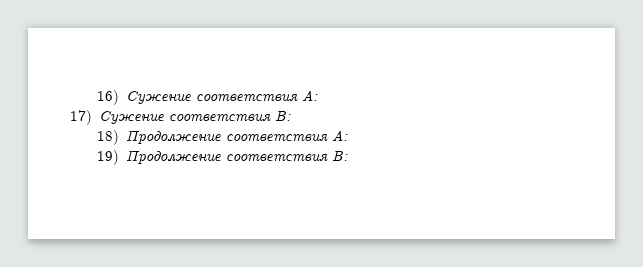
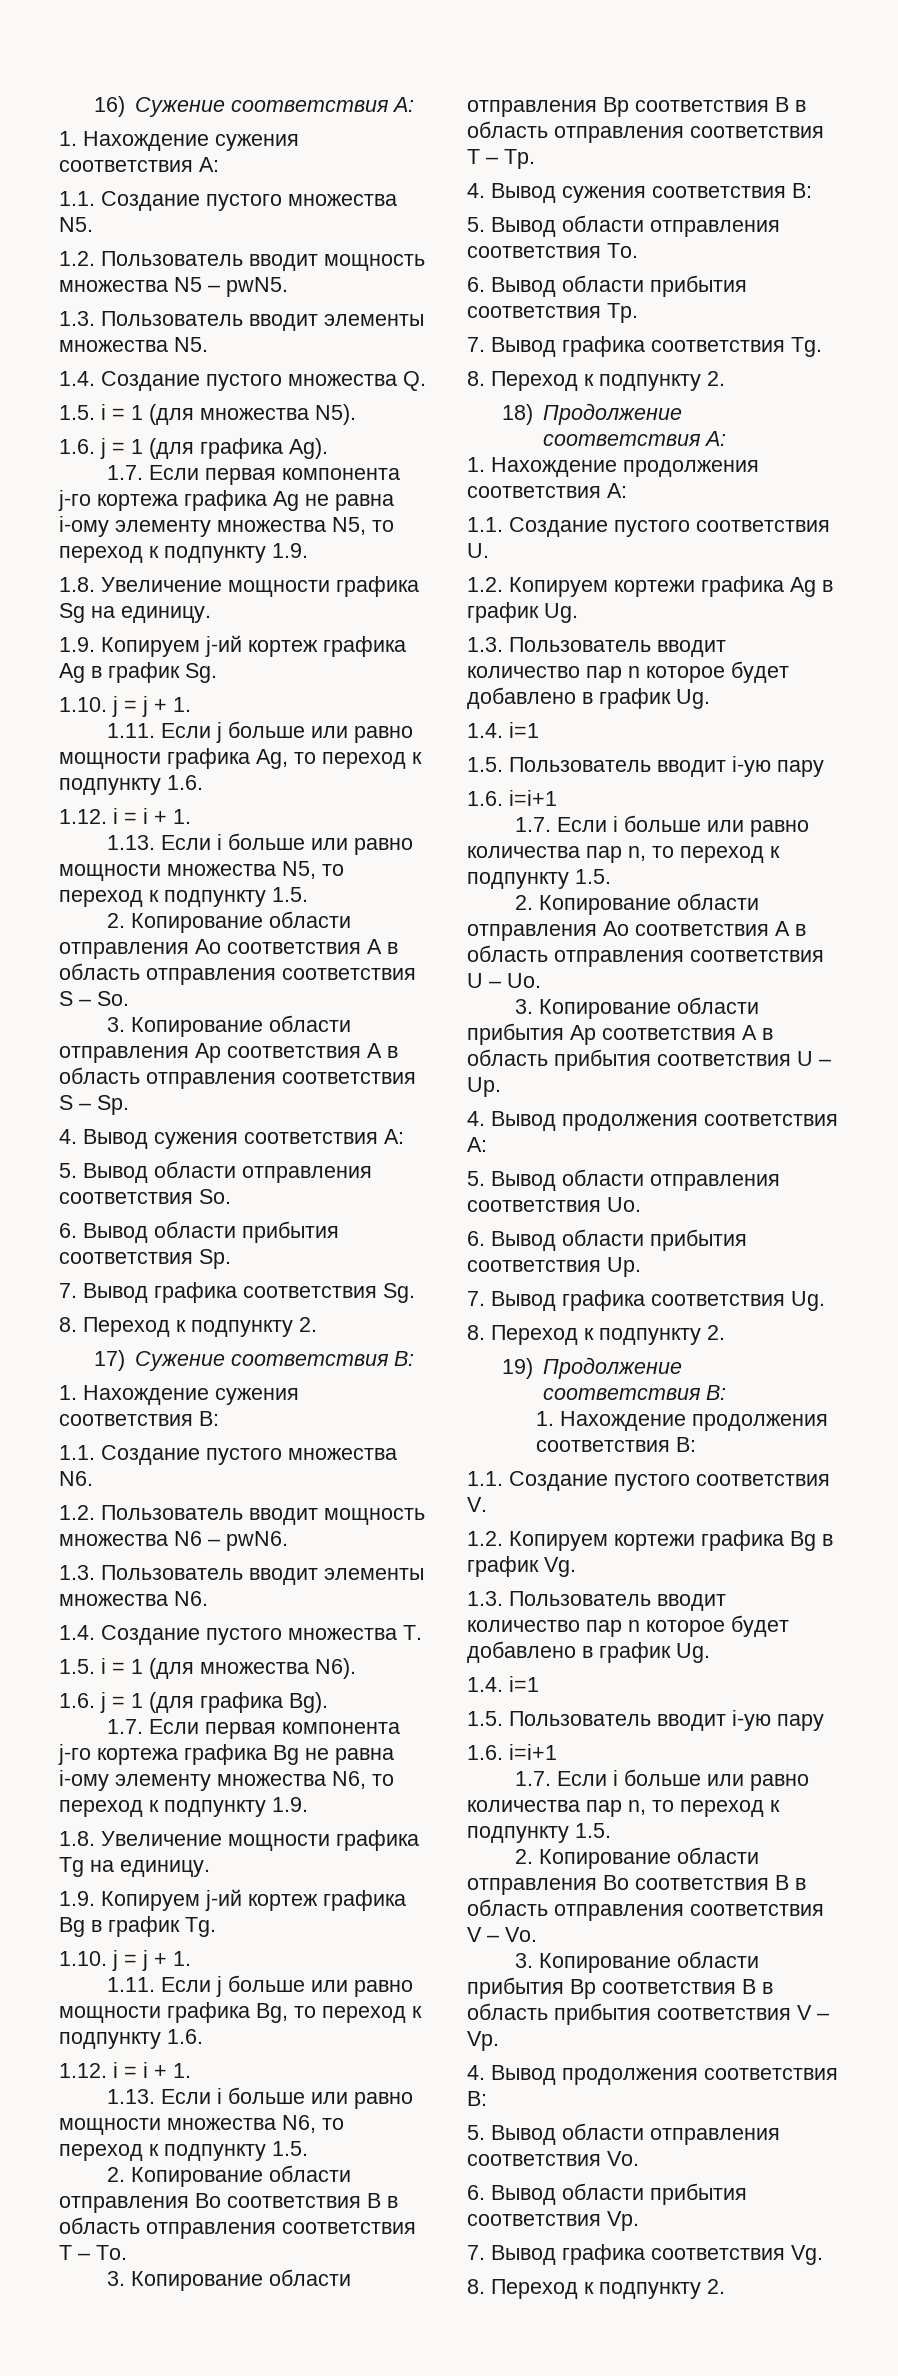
+ 1. Нахождение сужения соответствия А:
+ 1.1. Создание пустого множества N5.
+ 1.2. Пользователь вводит мощность множества N5 – pwN5.
+ 1.3. Пользователь вводит элементы множества N5.
+ 1.4. Создание пустого множества Q.
+ 1.5. i = 1 (для множества N5).
+ 1.6. j = 1 (для графика Ag).
+ 1.7. Если первая компонента j-го кортежа графика Ag не равна i-ому элементу множества N5, то переход к подпункту 1.9.
+ 1.8. Увеличение мощности графика Sg на единицу.
+ 1.9. Копируем j-ий кортеж графика Ag в график Sg.
+ 1.10. j = j + 1.
+ 1.11. Если j больше или равно мощности графика Ag, то переход к подпункту 1.6.
+ 1.12. i = i + 1.
+ 1.13. Если i больше или равно мощности множества N5, то переход к подпункту 1.5.
+ 2. Копирование области отправления Ао соответствия А в область отправления соответствия S – So.
+ 3. Копирование области отправления Аp соответствия А в область отправления соответствия S – Sp.
+ 4. Вывод сужения соответствия А:
+ 5. Вывод области отправления соответствия So.
+ 6. Вывод области прибытия соответствия Sp.
+ 7. Вывод графика соответствия Sg.
+ 8. Переход к подпункту 2.
  17) Сужение соответствия B:
+ 1. Нахождение сужения соответствия B:
+ 1.1. Создание пустого множества N6.
+ 1.2. Пользователь вводит мощность множества N6 – pwN6.
+ 1.3. Пользователь вводит элементы множества N6.
+ 1.4. Создание пустого множества T.
+ 1.5. i = 1 (для множества N6).
+ 1.6. j = 1 (для графика Bg).
+ 1.7. Если первая компонента j-го кортежа графика Bg не равна i-ому элементу множества N6, то переход к подпункту 1.9.
+ 1.8. Увеличение мощности графика Tg на единицу.
+ 1.9. Копируем j-ий кортеж графика Bg в график Tg.
+ 1.10. j = j + 1.
+ 1.11. Если j больше или равно мощности графика Bg, то переход к подпункту 1.6.
+ 1.12. i = i + 1.
+ 1.13. Если i больше или равно мощности множества N6, то переход к подпункту 1.5.
+ 2. Копирование области отправления Bо соответствия B в область отправления соответствия T – To.
+ 3. Копирование области отправления Bp соответствия B в область отправления соответствия T – Tp.
+ 4. Вывод сужения соответствия B:
+ 5. Вывод области отправления соответствия To.
+ 6. Вывод области прибытия соответствия Tp.
+ 7. Вывод графика соответствия Tg.
+ 8. Переход к подпункту 2.
  18) Продолжение соответствия A:
+ 1. Нахождение продолжения соответствия А:
+ 1.1. Создание пустого соответствия U.
+ 1.2. Копируем кортежи графика Ag в график Ug.
+ 1.3. Пользователь вводит количество пар n которое будет добавлено в график Ug.
+ 1.4. i=1
+ 1.5. Пользователь вводит i-ую пару
+ 1.6. i=i+1
+ 1.7. Если i больше или равно количества пар n, то переход к подпункту 1.5.
+ 2. Копирование области отправления Aо соответствия A в область отправления соответствия U – Uo.
+ 3. Копирование области прибытия Ap соответствия A в область прибытия соответствия U – Up.
+ 4. Вывод продолжения соответствия А:
+ 5. Вывод области отправления соответствия Uo.
+ 6. Вывод области прибытия соответствия Up.
+ 7. Вывод графика соответствия Ug.
+ 8. Переход к подпункту 2.
  19) Продолжение соответствия B:
+ 1. Нахождение продолжения соответствия B:
+ 1.1. Создание пустого соответствия V.
+ 1.2. Копируем кортежи графика Bg в график Vg.
+ 1.3. Пользователь вводит количество пар n которое будет добавлено в график Ug.
+ 1.4. i=1
+ 1.5. Пользователь вводит i-ую пару
+ 1.6. i=i+1
+ 1.7. Если i больше или равно количества пар n, то переход к подпункту 1.5.
+ 2. Копирование области отправления Bо соответствия B в область отправления соответствия V – Vo.
+ 3. Копирование области прибытия Bp соответствия B в область прибытия соответствия V – Vp.
+ 4. Вывод продолжения соответствия B:
+ 5. Вывод области отправления соответствия Vo.
+ 6. Вывод области прибытия соответствия Vp.
+ 7. Вывод графика соответствия Vg.
+ 8. Переход к подпункту 2.

